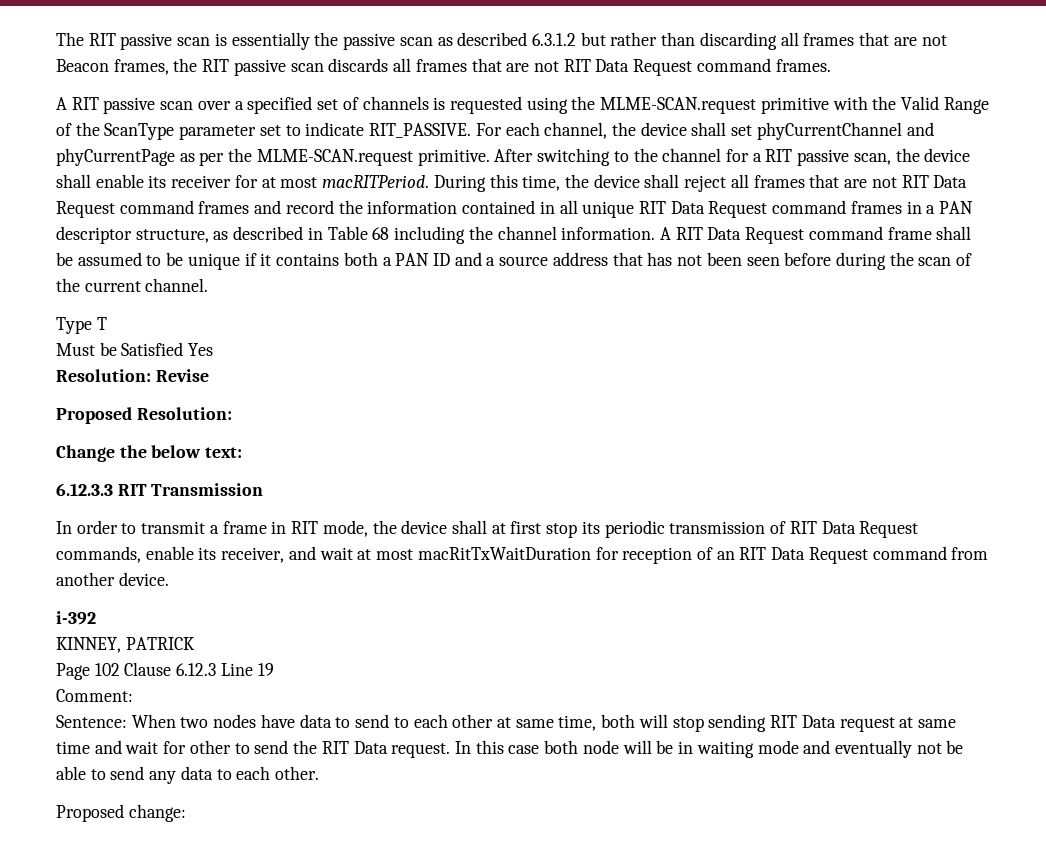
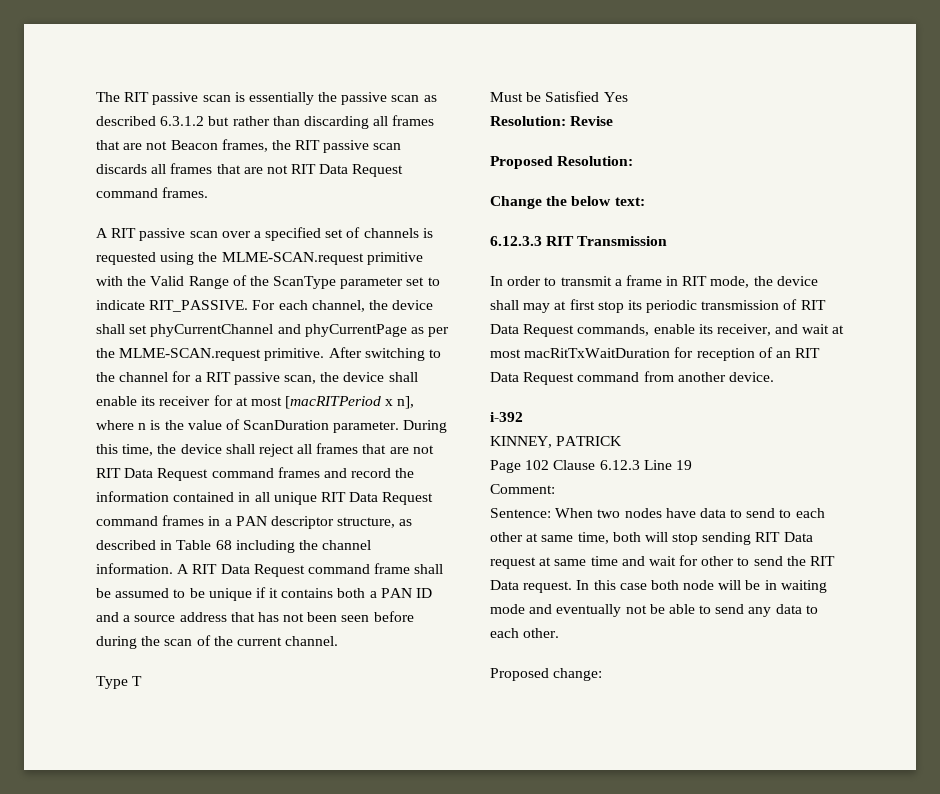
- After switching to the channel for a RIT passive scan, the device shall enable its receiver for at most macRITPeriod.
+ After switching to the channel for a RIT passive scan, the device shall enable its receiver for at most [macRITPeriod x n], where n is the value of ScanDuration parameter.
- In order to transmit a frame in RIT mode, the device shall at first stop its periodic transmission of RIT Data Request commands, enable its receiver, and wait at most macRitTxWaitDuration for reception of an RIT Data Request command from another device.
+ In order to transmit a frame in RIT mode, the device shall may at first stop its periodic transmission of RIT Data Request commands, enable its receiver, and wait at most macRitTxWaitDuration for reception of an RIT Data Request command from another device.

